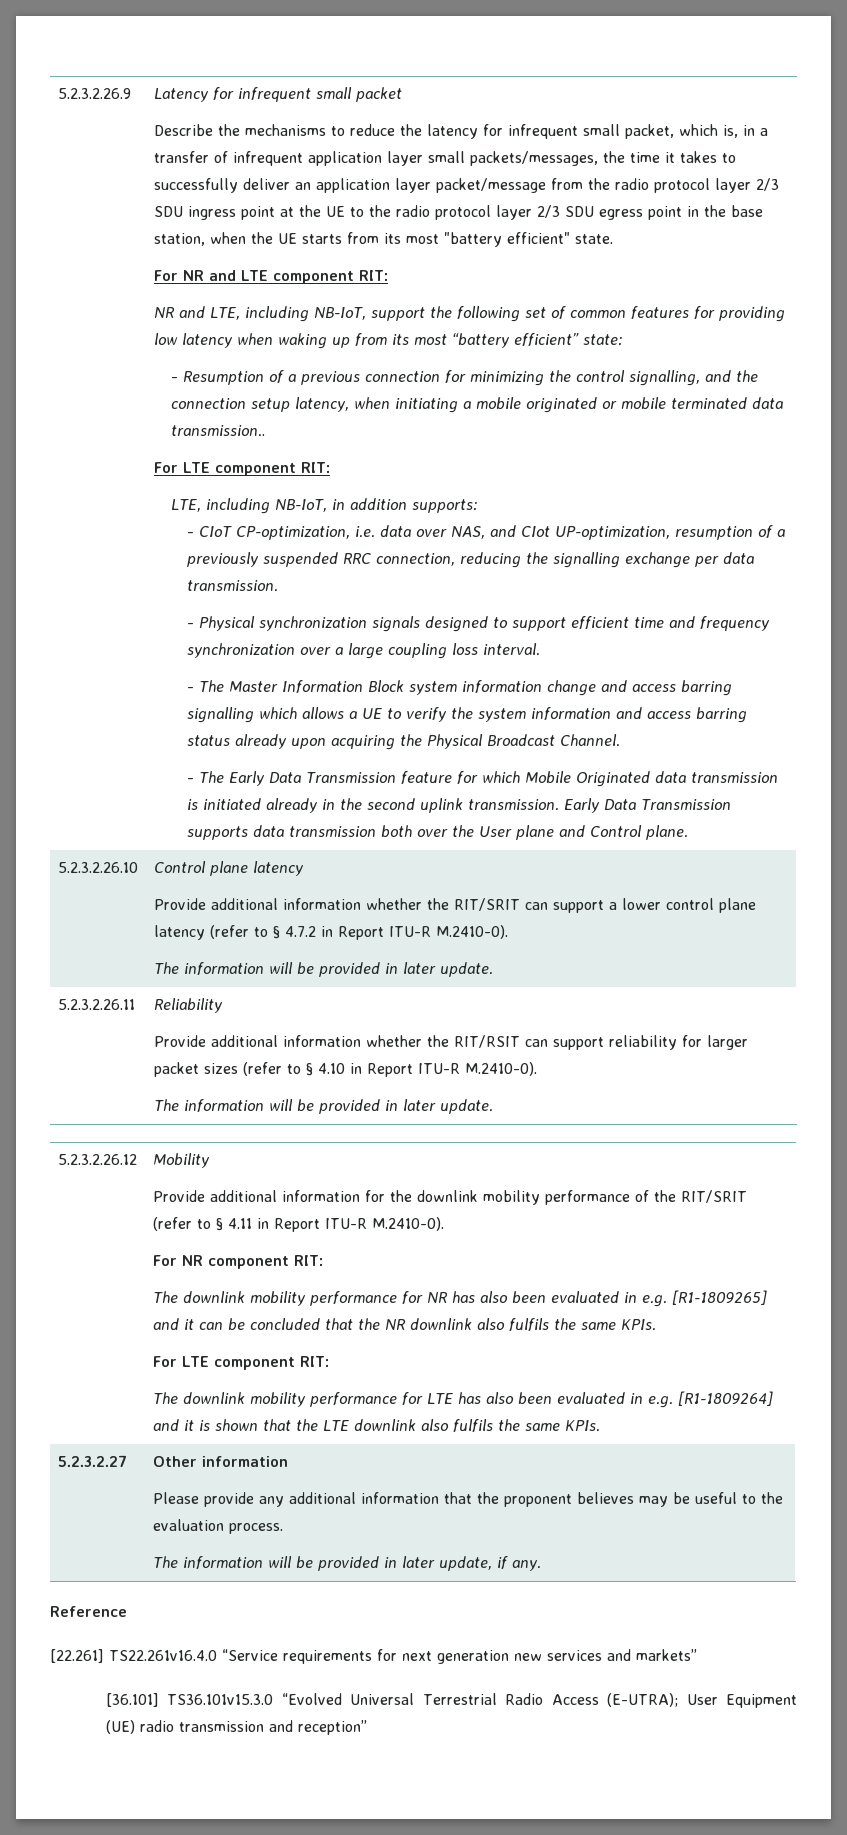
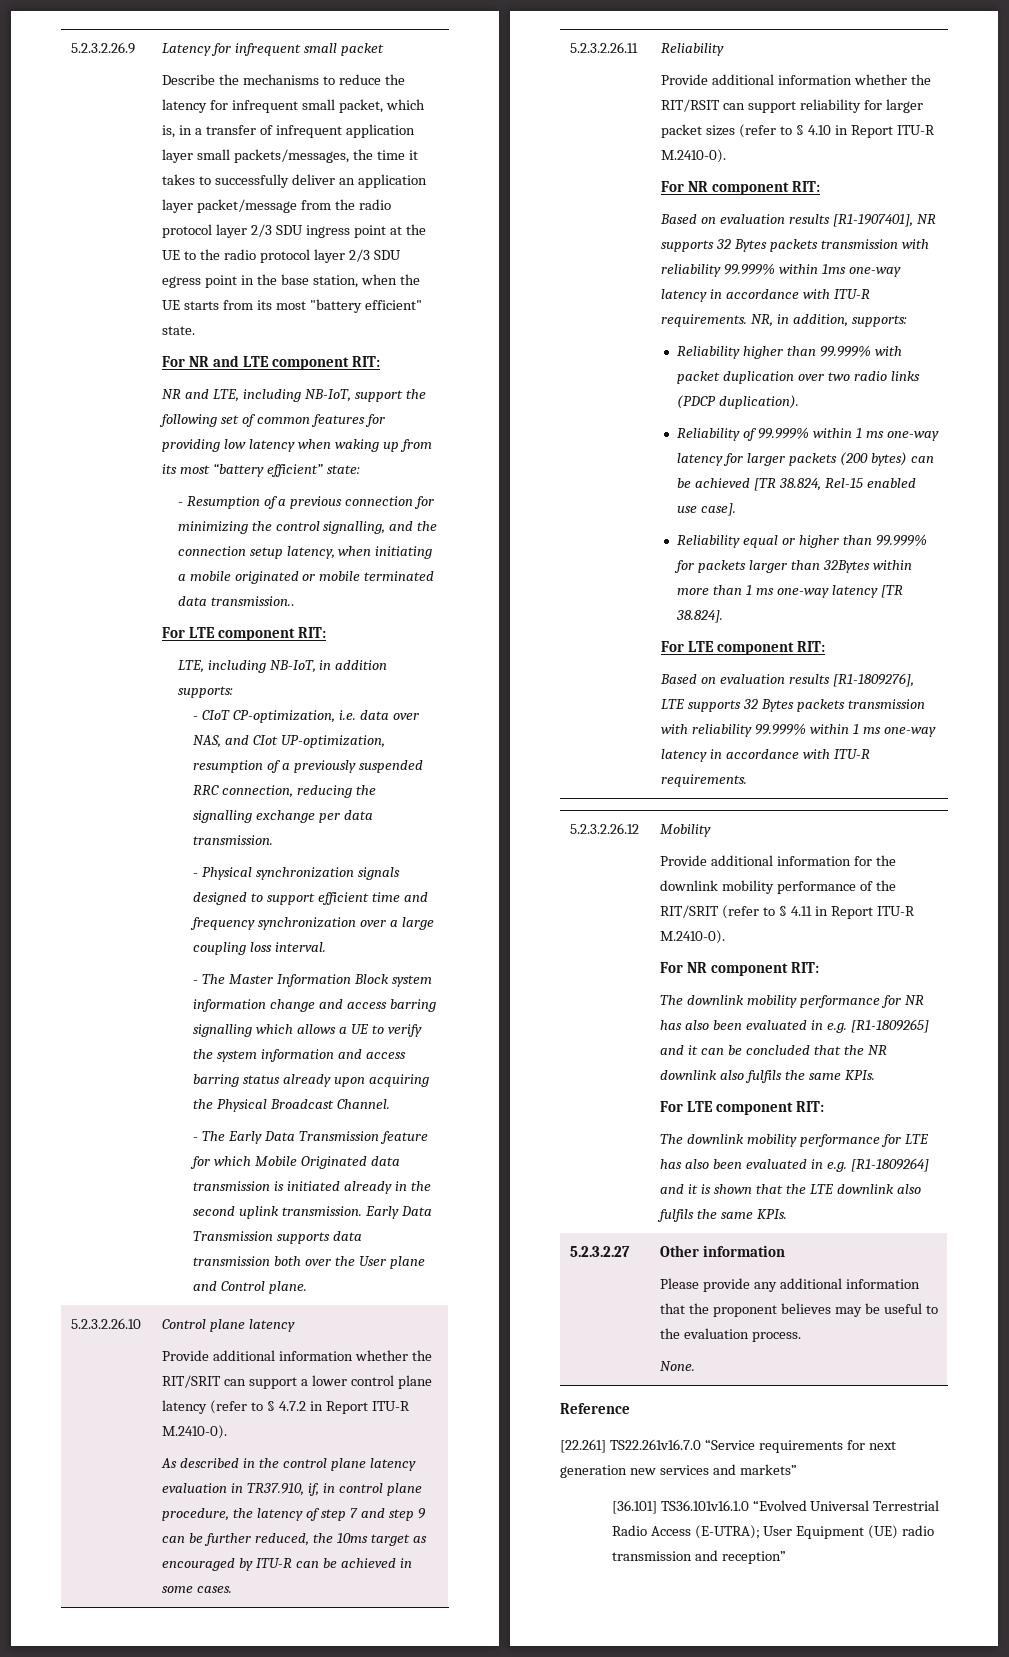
  Provide additional information whether the RIT/SRIT can support a lower control plane latency (refer to § 4.7.2 in Report ITU-R M.2410-0).
- The information will be provided in later update.
+ As described in the control plane latency evaluation in TR37.910, if, in control plane procedure, the latency of step 7 and step 9 can be further reduced, the 10ms target as encouraged by ITU-R can be achieved in some cases.
  Provide additional information whether the RIT/RSIT can support reliability for larger packet sizes (refer to § 4.10 in Report ITU-R M.2410-0).
- The information will be provided in later update.
+ For NR component RIT:
+ Based on evaluation results [R1-1907401], NR supports 32 Bytes packets transmission with reliability 99.999% within 1ms one-way latency in accordance with ITU-R requirements. NR, in addition, supports:
+ Reliability higher than 99.999% with packet duplication over two radio links (PDCP duplication).
+ Reliability of 99.999% within 1 ms one-way latency for larger packets (200 bytes) can be achieved [TR 38.824, Rel-15 enabled use case].
+ Reliability equal or higher than 99.999% for packets larger than 32Bytes within more than 1 ms one-way latency [TR 38.824].
+ For LTE component RIT:
+ Based on evaluation results [R1-1809276], LTE supports 32 Bytes packets transmission with reliability 99.999% within 1 ms one-way latency in accordance with ITU-R requirements.
  5.2.3.2.27 | Other information
  Please provide any additional information that the proponent believes may be useful to the evaluation process.
- The information will be provided in later update, if any.
+ None.
- [22.261] TS22.261v16.4.0 “Service requirements for next generation new services and markets”
+ [22.261] TS22.261v16.7.0 “Service requirements for next generation new services and markets”
- [36.101] TS36.101v15.3.0 “Evolved Universal Terrestrial Radio Access (E-UTRA); User Equipment (UE) radio transmission and reception”
+ [36.101] TS36.101v16.1.0 “Evolved Universal Terrestrial Radio Access (E-UTRA); User Equipment (UE) radio transmission and reception”

